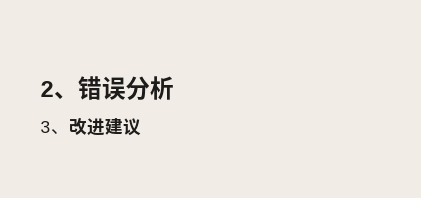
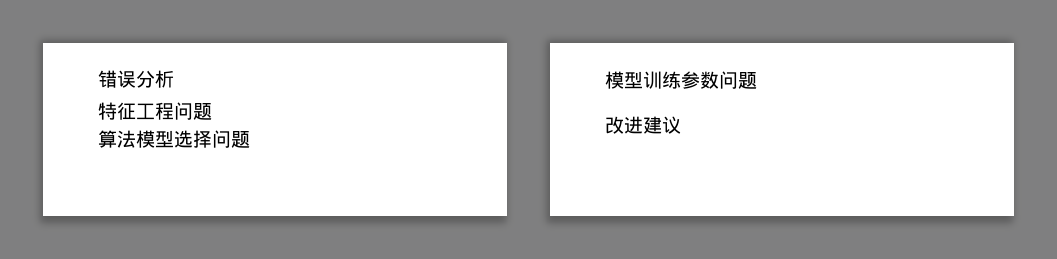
- 2、错误分析
+ 错误分析
- 3、改进建议
+ 特征工程问题
+ 算法模型选择问题
+ 模型训练参数问题
+ 改进建议

